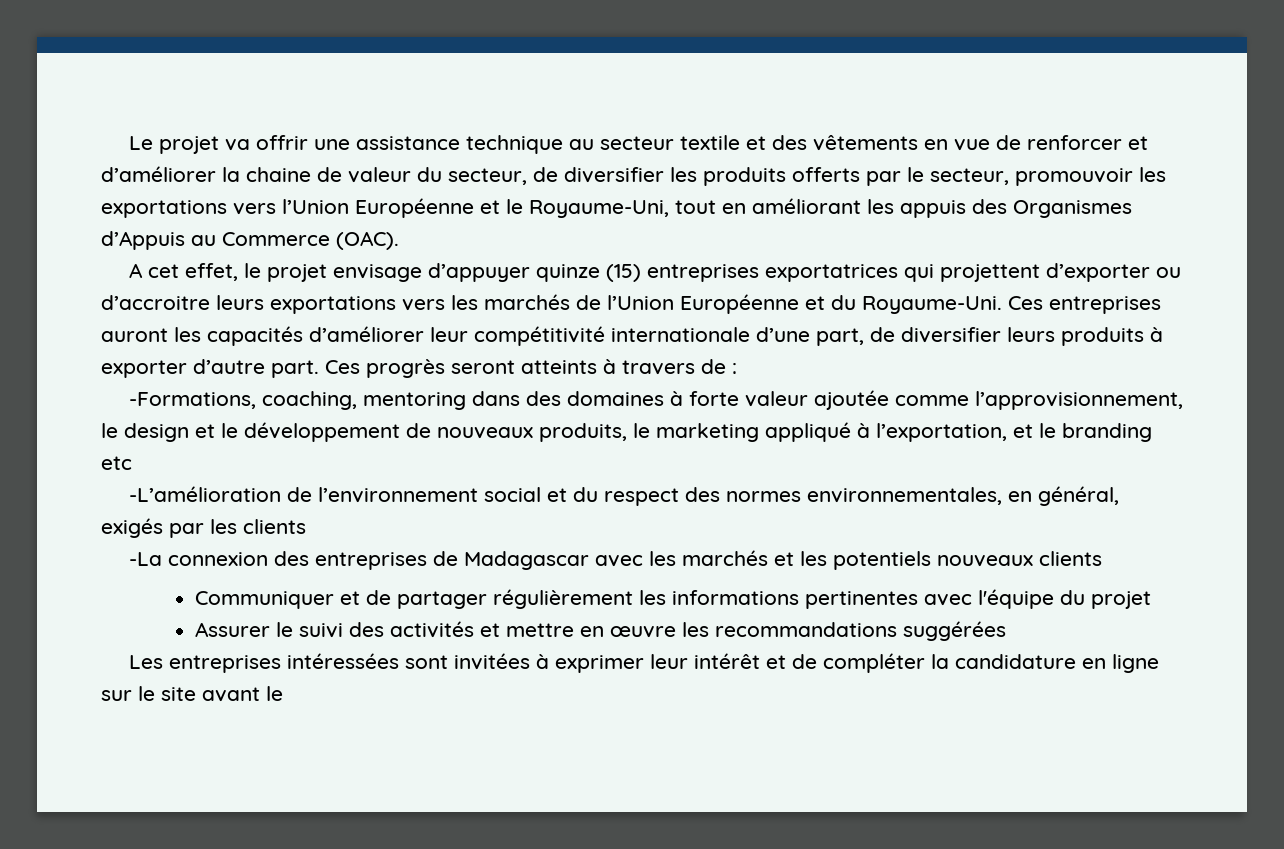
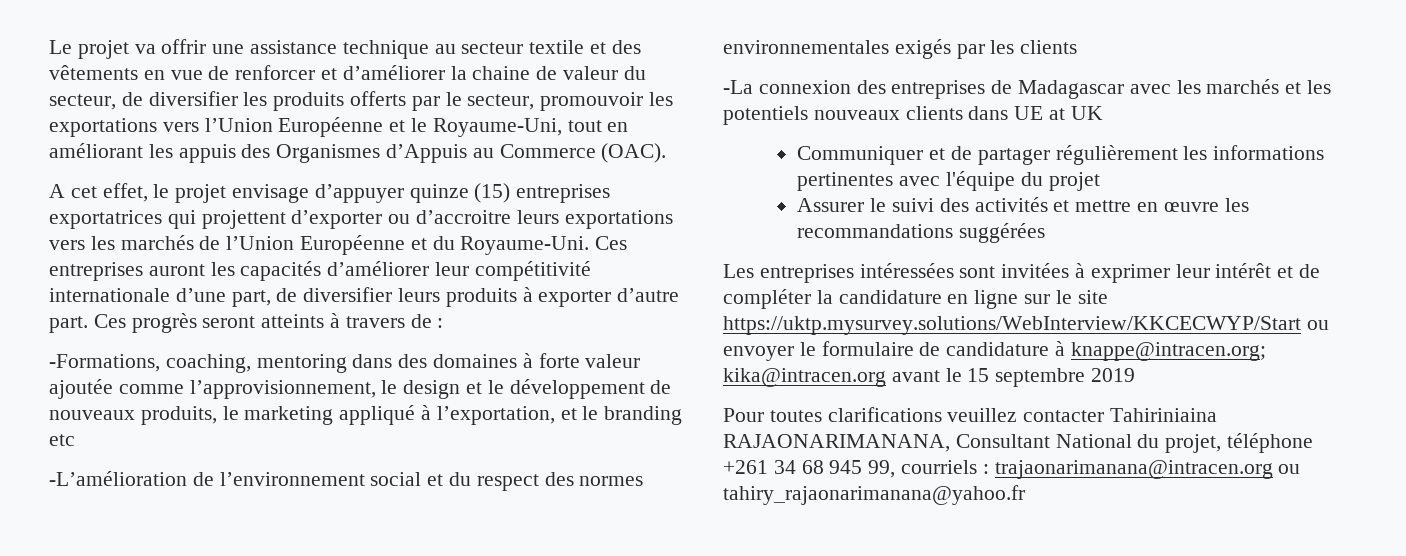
- -L’amélioration de l’environnement social et du respect des normes environnementales, en général, exigés par les clients
+ -L’amélioration de l’environnement social et du respect des normes environnementales exigés par les clients
- -La connexion des entreprises de Madagascar avec les marchés et les potentiels nouveaux clients
+ -La connexion des entreprises de Madagascar avec les marchés et les potentiels nouveaux clients dans UE at UK
- Les entreprises intéressées sont invitées à exprimer leur intérêt et de compléter la candidature en ligne sur le site avant le
+ Les entreprises intéressées sont invitées à exprimer leur intérêt et de compléter la candidature en ligne sur le site https://uktp.mysurvey.solutions/WebInterview/KKCECWYP/Start ou envoyer le formulaire de candidature à knappe@intracen.org; kika@intracen.org avant le 15 septembre 2019
+ Pour toutes clarifications veuillez contacter Tahiriniaina RAJAONARIMANANA, Consultant National du projet, téléphone +261 34 68 945 99, courriels : trajaonarimanana@intracen.org ou tahiry_rajaonarimanana@yahoo.fr

